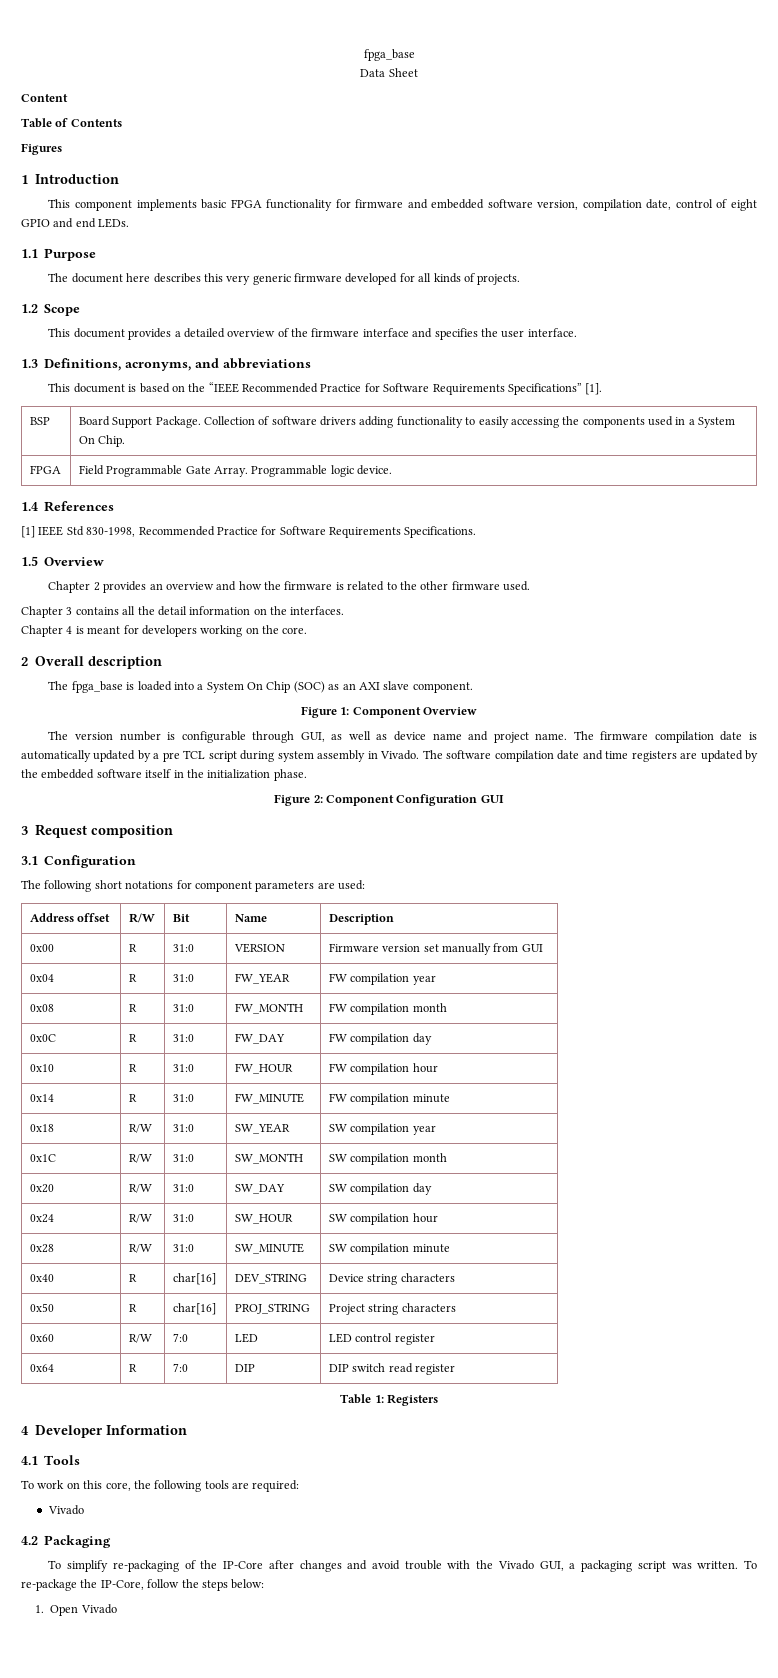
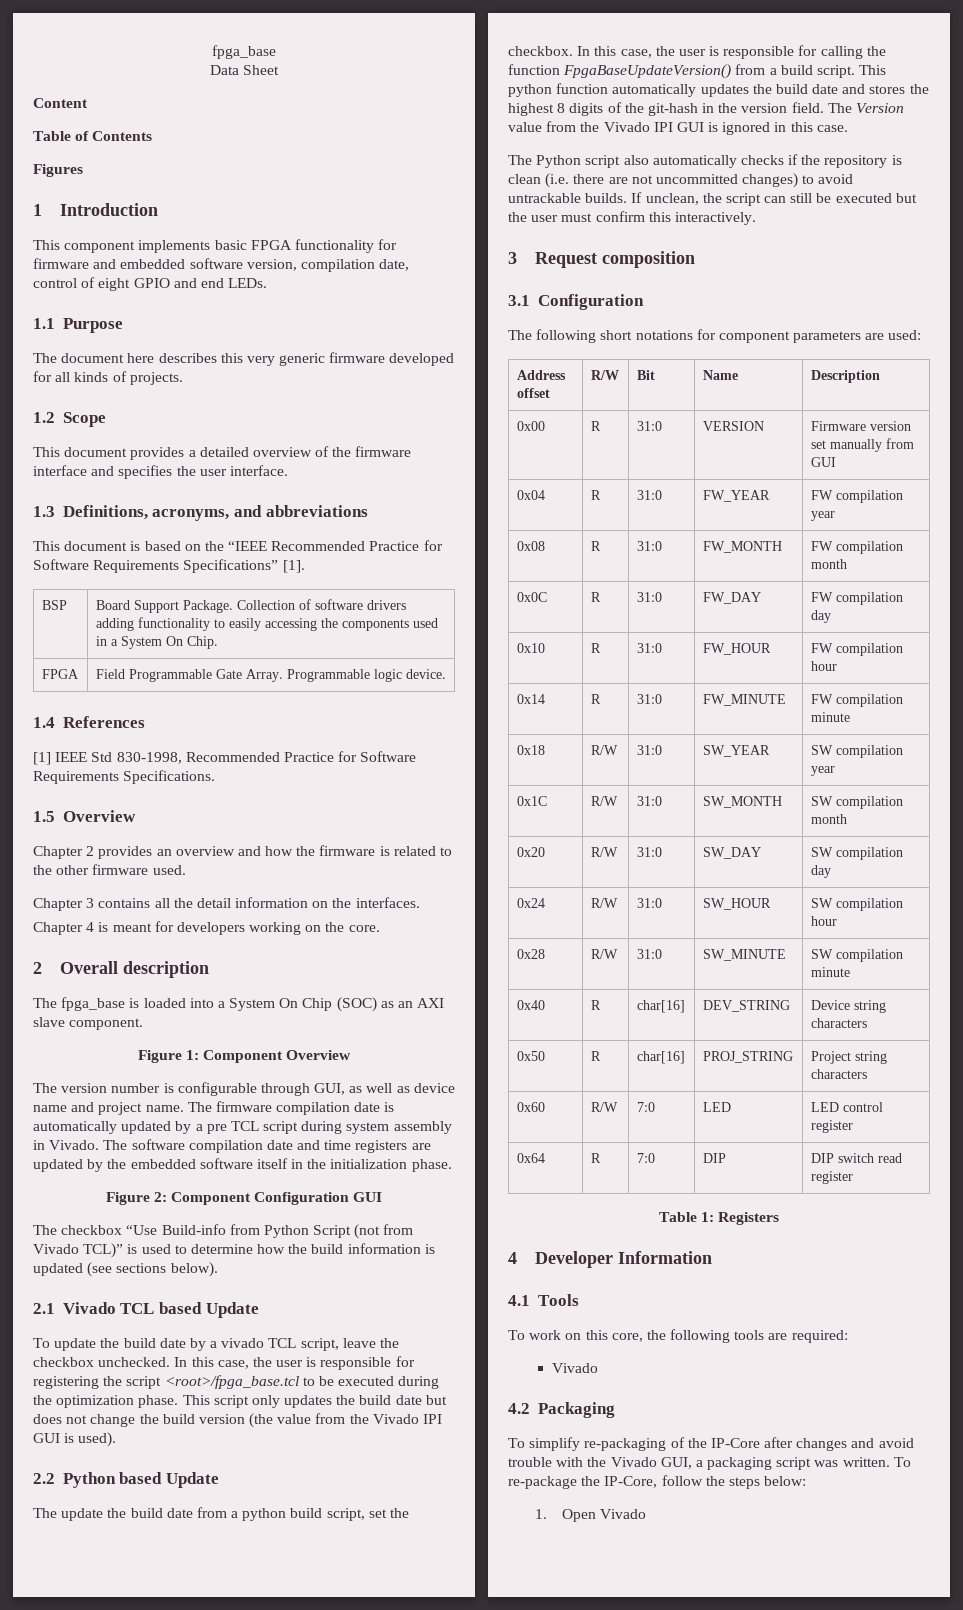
+ The checkbox “Use Build-info from Python Script (not from Vivado TCL)” is used to determine how the build information is updated (see sections below).
+ 2.1 Vivado TCL based Update
+ To update the build date by a vivado TCL script, leave the checkbox unchecked. In this case, the user is responsible for registering the script <root>/fpga_base.tcl to be executed during the optimization phase. This script only updates the build date but does not change the build version (the value from the Vivado IPI GUI is used).
+ 2.2 Python based Update
+ The update the build date from a python build script, set the checkbox. In this case, the user is responsible for calling the function FpgaBaseUpdateVersion() from a build script. This python function automatically updates the build date and stores the highest 8 digits of the git-hash in the version field. The Version value from the Vivado IPI GUI is ignored in this case.
+ The Python script also automatically checks if the repository is clean (i.e. there are not uncommitted changes) to avoid untrackable builds. If unclean, the script can still be executed but the user must confirm this interactively.

